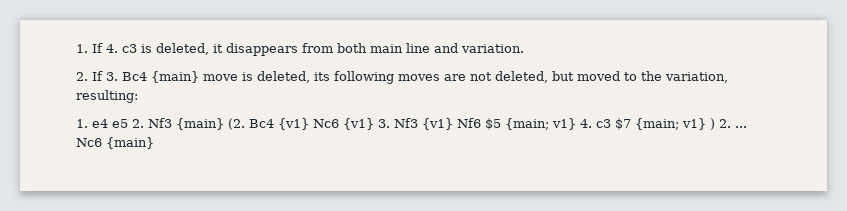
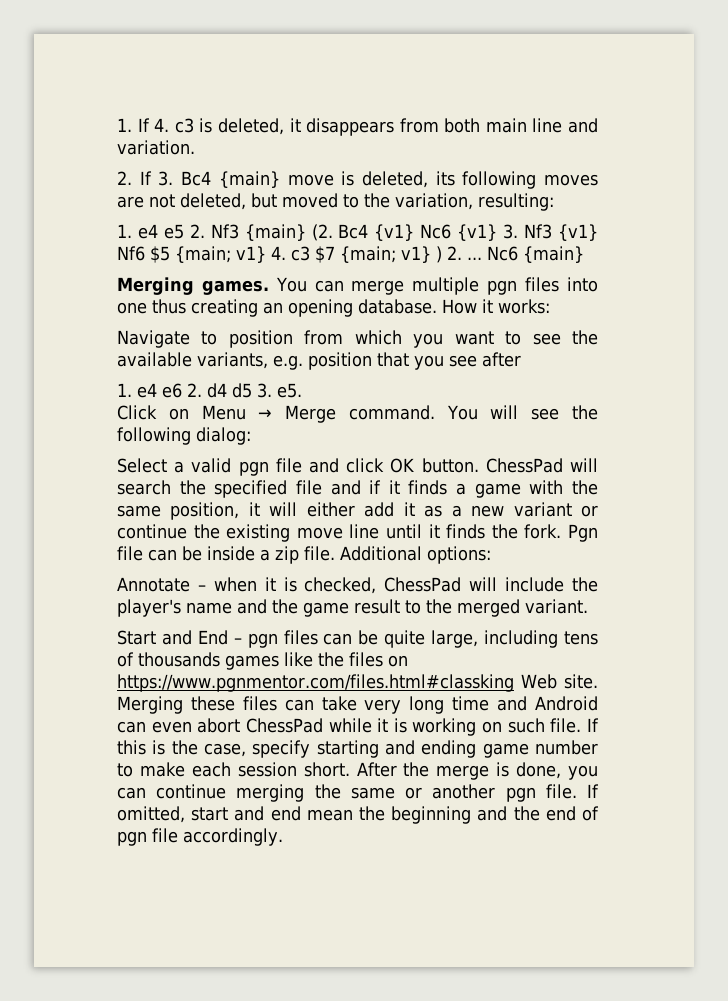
+ Merging games. You can merge multiple pgn files into one thus creating an opening database. How it works:
+ Navigate to position from which you want to see the available variants, e.g. position that you see after
+ 1. e4 e6 2. d4 d5 3. e5.
+ Click on Menu → Merge command. You will see the following dialog:
+ Select a valid pgn file and click OK button. ChessPad will search the specified file and if it finds a game with the same position, it will either add it as a new variant or continue the existing move line until it finds the fork. Pgn file can be inside a zip file. Additional options:
+ Annotate – when it is checked, ChessPad will include the player's name and the game result to the merged variant.
+ Start and End – pgn files can be quite large, including tens of thousands games like the files on https://www.pgnmentor.com/files.html#classking Web site. Merging these files can take very long time and Android can even abort ChessPad while it is working on such file. If this is the case, specify starting and ending game number to make each session short. After the merge is done, you can continue merging the same or another pgn file. If omitted, start and end mean the beginning and the end of pgn file accordingly.

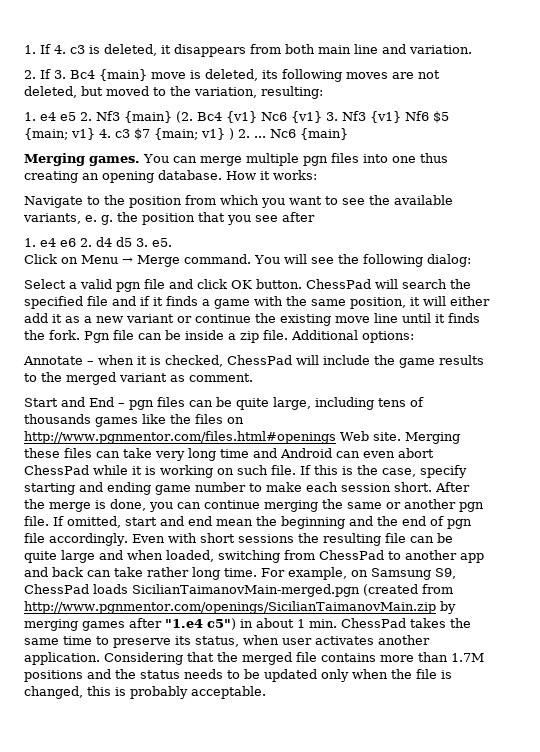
- Navigate to position from which you want to see the available variants, e.g. position that you see after
+ Navigate to the position from which you want to see the available variants, e. g. the position that you see after
- Annotate – when it is checked, ChessPad will include the player's name and the game result to the merged variant.
+ Annotate – when it is checked, ChessPad will include the game results to the merged variant as comment.
- Start and End – pgn files can be quite large, including tens of thousands games like the files on https://www.pgnmentor.com/files.html#classking Web site.
+ Start and End – pgn files can be quite large, including tens of thousands games like the files on http://www.pgnmentor.com/files.html#openings Web site.
+ Even with short sessions the resulting file can be quite large and when loaded, switching from ChessPad to another app and back can take rather long time. For example, on Samsung S9, ChessPad loads SicilianTaimanovMain-merged.pgn (created from http://www.pgnmentor.com/openings/SicilianTaimanovMain.zip by merging games after "1.e4 c5") in about 1 min. ChessPad takes the same time to preserve its status, when user activates another application. Considering that the merged file contains more than 1.7M positions and the status needs to be updated only when the file is changed, this is probably acceptable.

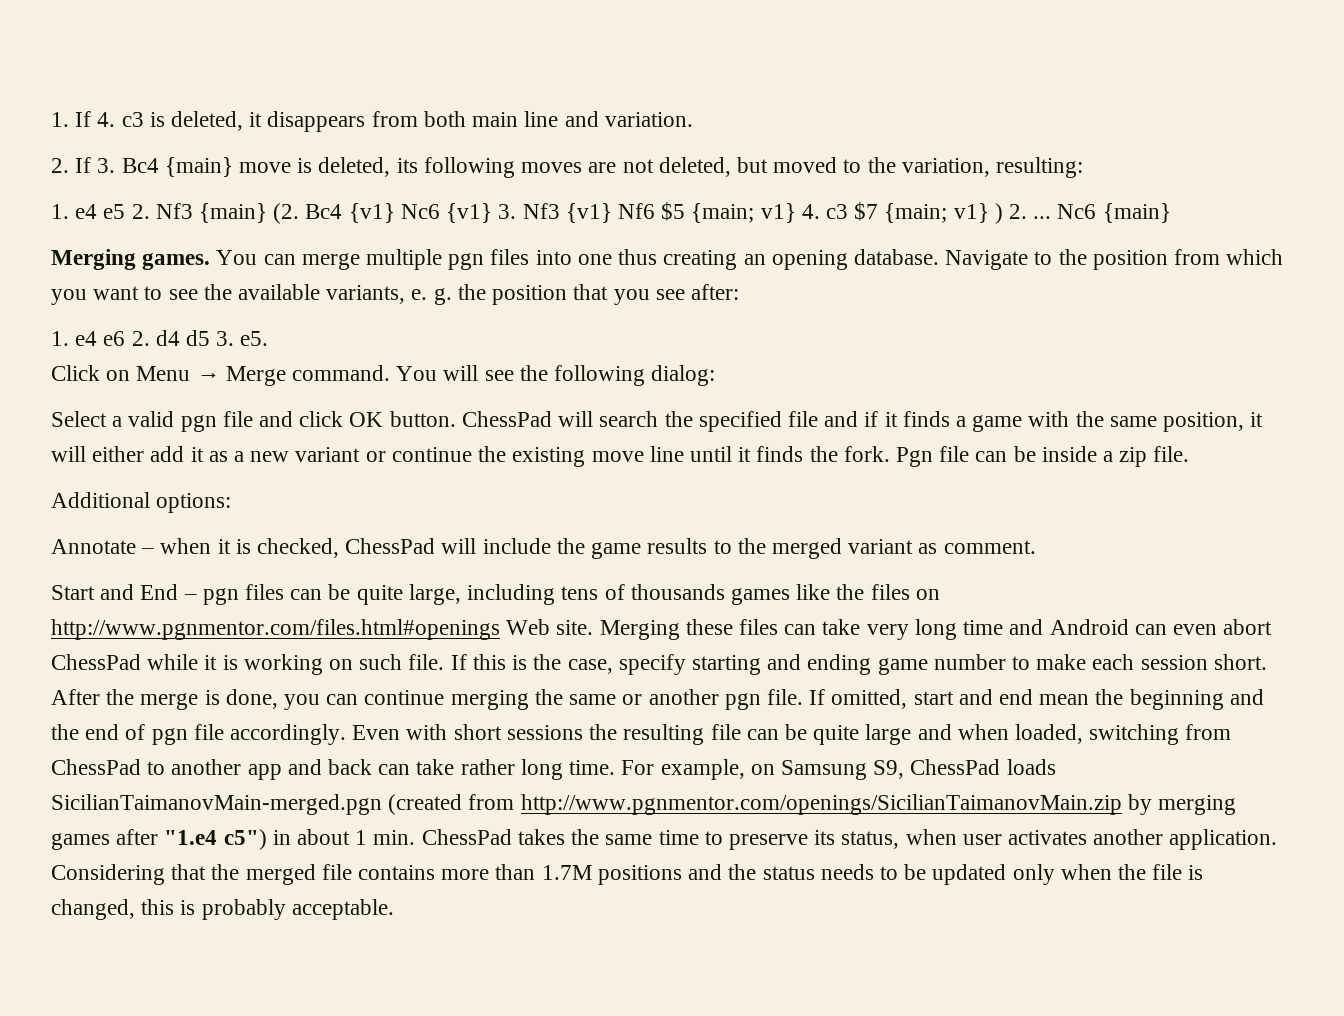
- You can merge multiple pgn files into one thus creating an opening database. How it works:
- Navigate to the position from which you want to see the available variants, e. g. the position that you see after
+ You can merge multiple pgn files into one thus creating an opening database. Navigate to the position from which you want to see the available variants, e. g. the position that you see after:
- Pgn file can be inside a zip file. Additional options:
+ Pgn file can be inside a zip file.
+ Additional options:

